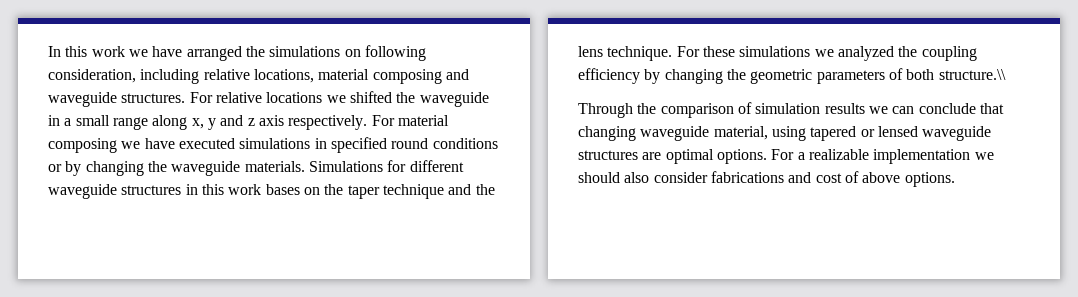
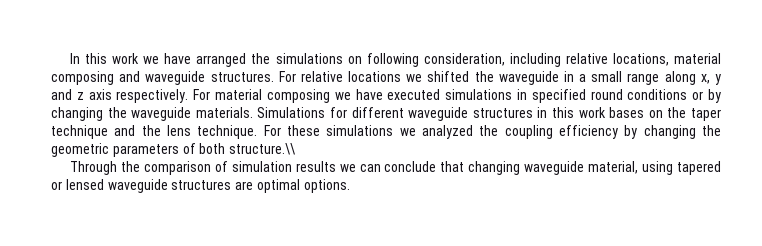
- For a realizable implementation we should also consider fabrications and cost of above options.

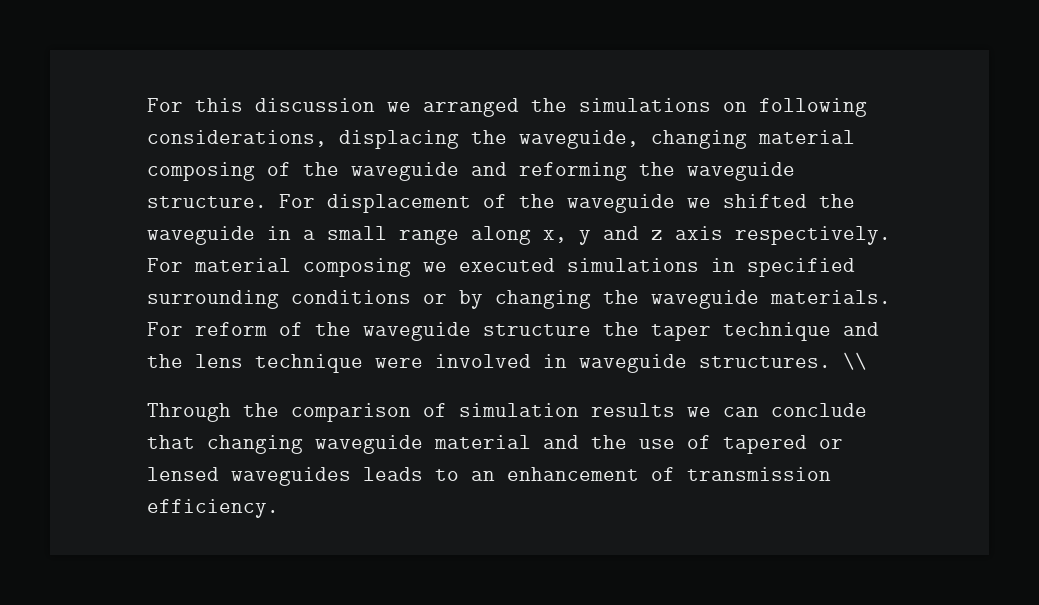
- In this work we have arranged the simulations on following consideration, including relative locations, material composing and waveguide structures. For relative locations we shifted the waveguide in a small range along x, y and z axis respectively.
+ For this discussion we arranged the simulations on following considerations, displacing the waveguide, changing material composing of the waveguide and reforming the waveguide structure. For displacement of the waveguide we shifted the waveguide in a small range along x, y and z axis respectively.
- For material composing we have executed simulations in specified round conditions or by changing the waveguide materials.
+ For material composing we executed simulations in specified surrounding conditions or by changing the waveguide materials.
- Simulations for different waveguide structures in this work bases on the taper technique and the lens technique. For these simulations we analyzed the coupling efficiency by changing the geometric parameters of both structure.\\
+ For reform of the waveguide structure the taper technique and the lens technique were involved in waveguide structures. \\
- Through the comparison of simulation results we can conclude that changing waveguide material, using tapered or lensed waveguide structures are optimal options.
+ Through the comparison of simulation results we can conclude that changing waveguide material and the use of tapered or lensed waveguides leads to an enhancement of transmission efficiency.

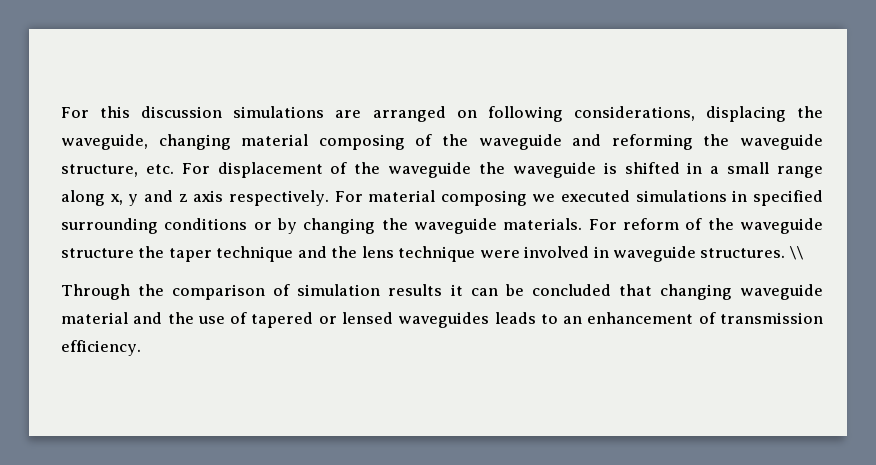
- For this discussion we arranged the simulations on following considerations, displacing the waveguide, changing material composing of the waveguide and reforming the waveguide structure. For displacement of the waveguide we shifted the waveguide in a small range along x, y and z axis respectively.
+ For this discussion simulations are arranged on following considerations, displacing the waveguide, changing material composing of the waveguide and reforming the waveguide structure, etc. For displacement of the waveguide the waveguide is shifted in a small range along x, y and z axis respectively.
- Through the comparison of simulation results we can conclude that changing waveguide material and the use of tapered or lensed waveguides leads to an enhancement of transmission efficiency.
+ Through the comparison of simulation results it can be concluded that changing waveguide material and the use of tapered or lensed waveguides leads to an enhancement of transmission efficiency.

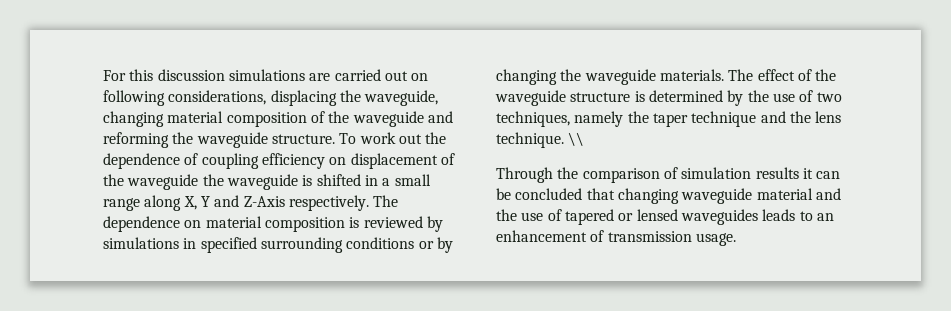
- For this discussion simulations are arranged on following considerations, displacing the waveguide, changing material composing of the waveguide and reforming the waveguide structure, etc. For displacement of the waveguide the waveguide is shifted in a small range along x, y and z axis respectively. For material composing we executed simulations in specified surrounding conditions or by changing the waveguide materials.
+ For this discussion simulations are carried out on following considerations, displacing the waveguide, changing material composition of the waveguide and reforming the waveguide structure. To work out the dependence of coupling efficiency on displacement of the waveguide the waveguide is shifted in a small range along X, Y and Z-Axis respectively. The dependence on material composition is reviewed by simulations in specified surrounding conditions or by changing the waveguide materials.
- For reform of the waveguide structure the taper technique and the lens technique were involved in waveguide structures.
+ The effect of the waveguide structure is determined by the use of two techniques, namely the taper technique and the lens technique.
- Through the comparison of simulation results it can be concluded that changing waveguide material and the use of tapered or lensed waveguides leads to an enhancement of transmission efficiency.
+ Through the comparison of simulation results it can be concluded that changing waveguide material and the use of tapered or lensed waveguides leads to an enhancement of transmission usage.

